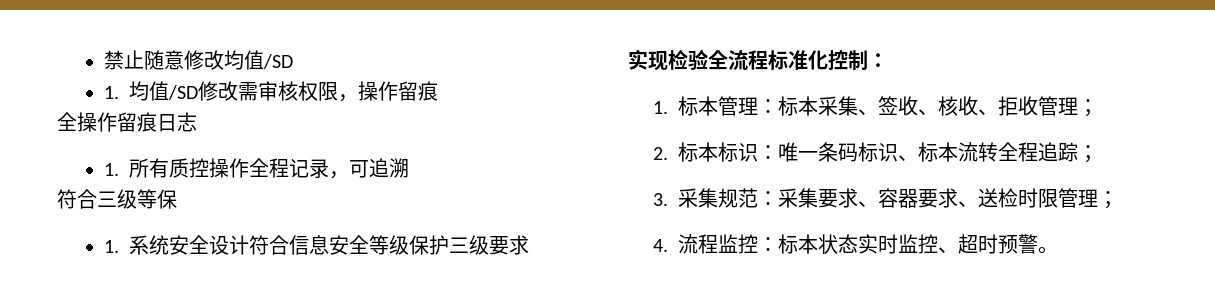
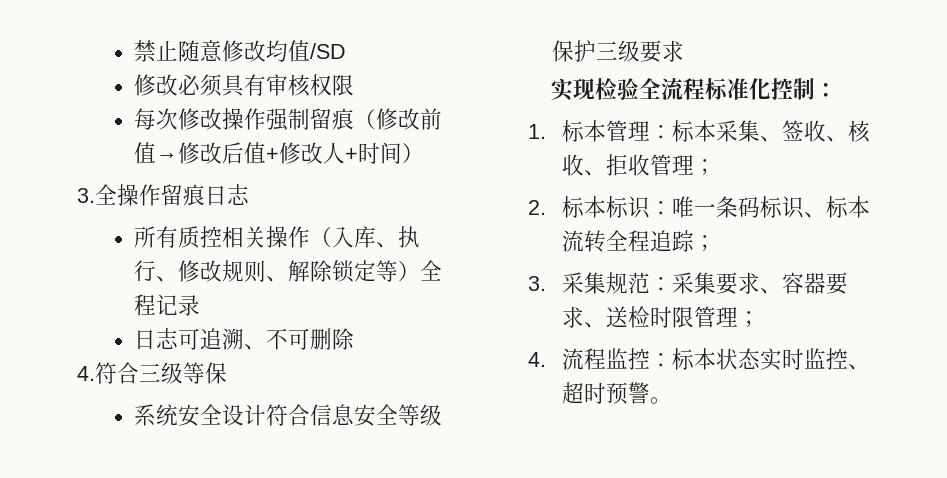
- 1.均值/SD修改需审核权限，操作留痕
- 全操作留痕日志
+ 修改必须具有审核权限
+ 每次修改操作强制留痕（修改前值→修改后值+修改人+时间）
+ 3.全操作留痕日志
- 1.所有质控操作全程记录，可追溯
- 符合三级等保
+ 所有质控相关操作（入库、执行、修改规则、解除锁定等）全程记录
+ 日志可追溯、不可删除
+ 4.符合三级等保
- 1.系统安全设计符合信息安全等级保护三级要求
+ 系统安全设计符合信息安全等级保护三级要求

